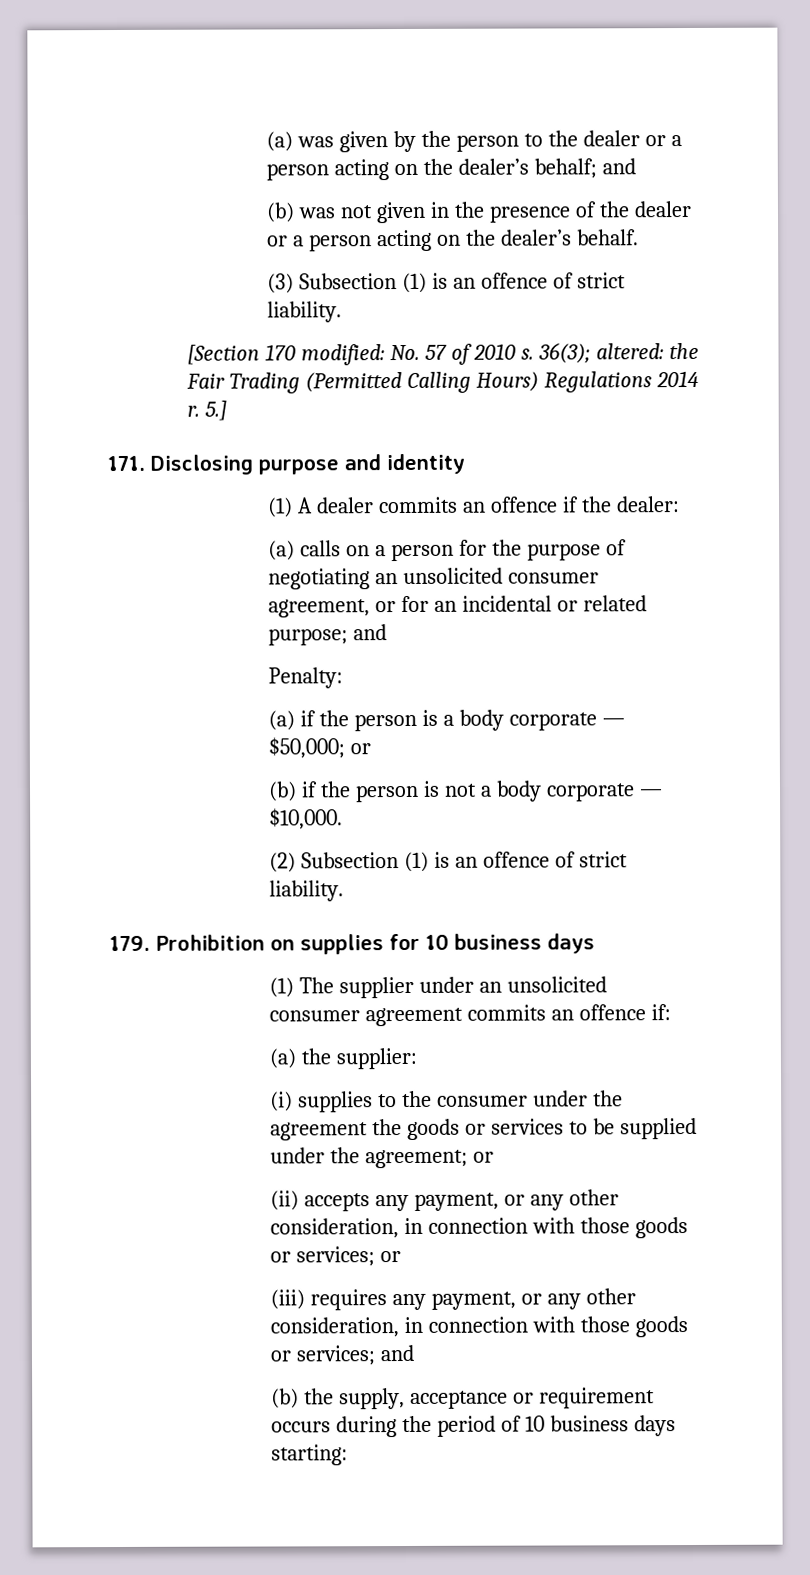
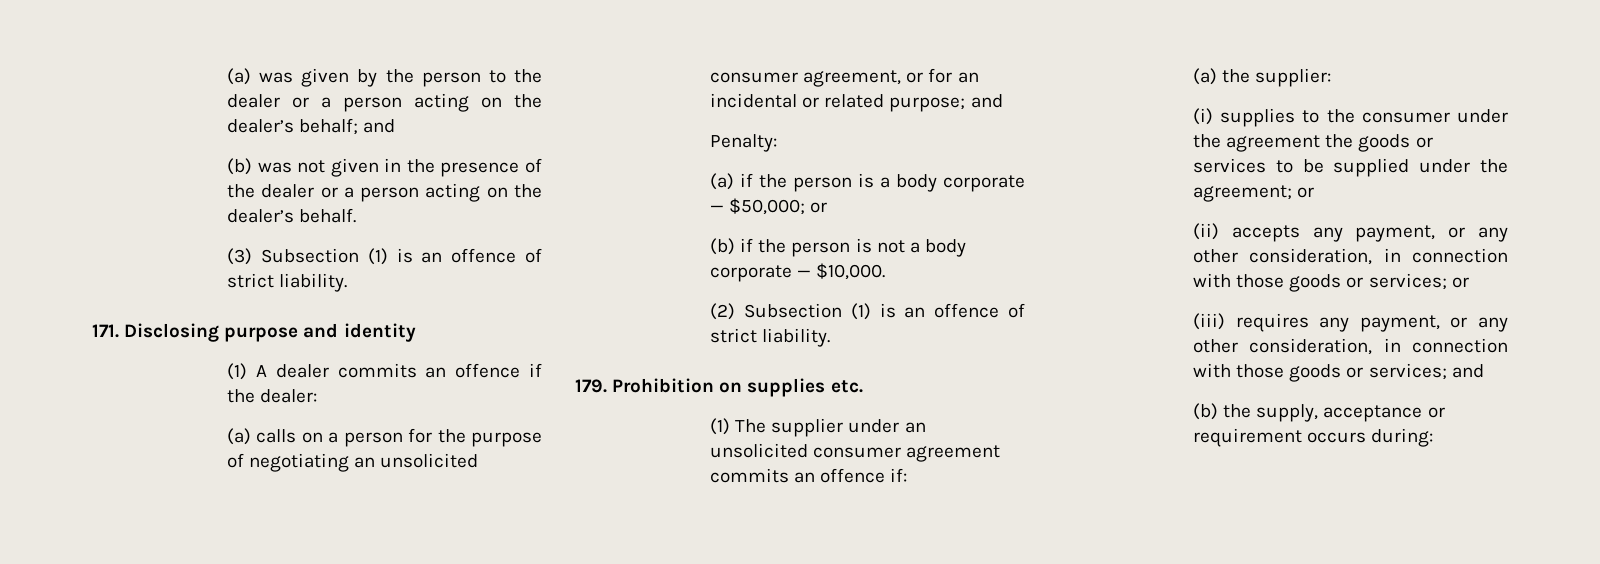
- [Section 170 modified: No. 57 of 2010 s. 36(3); altered: the Fair Trading (Permitted Calling Hours) Regulations 2014 r. 5.]
- 179. Prohibition on supplies for 10 business days
+ 179. Prohibition on supplies etc.
- (b) the supply, acceptance or requirement occurs during the period of 10 business days starting:
+ (b) the supply, acceptance or requirement occurs during:

